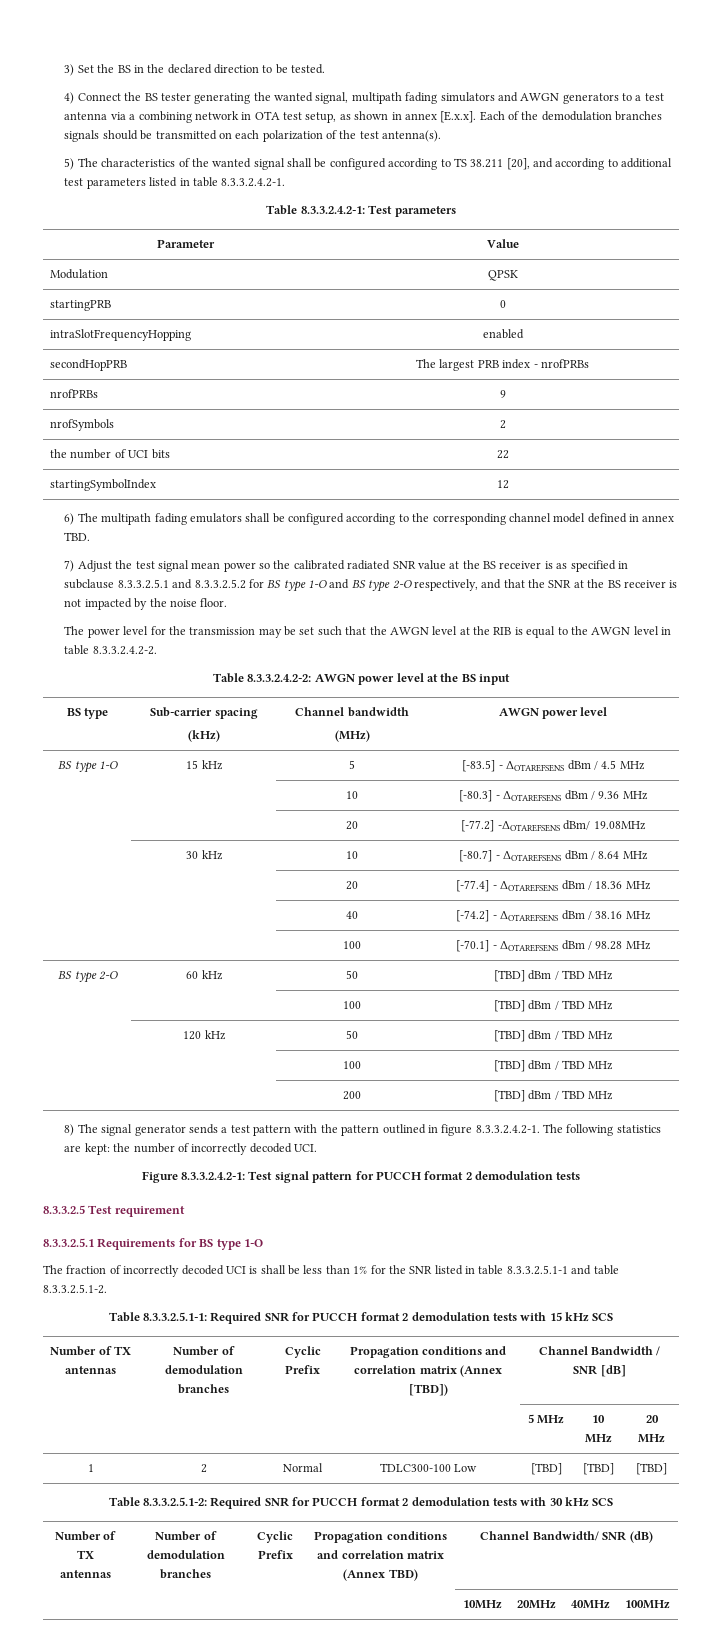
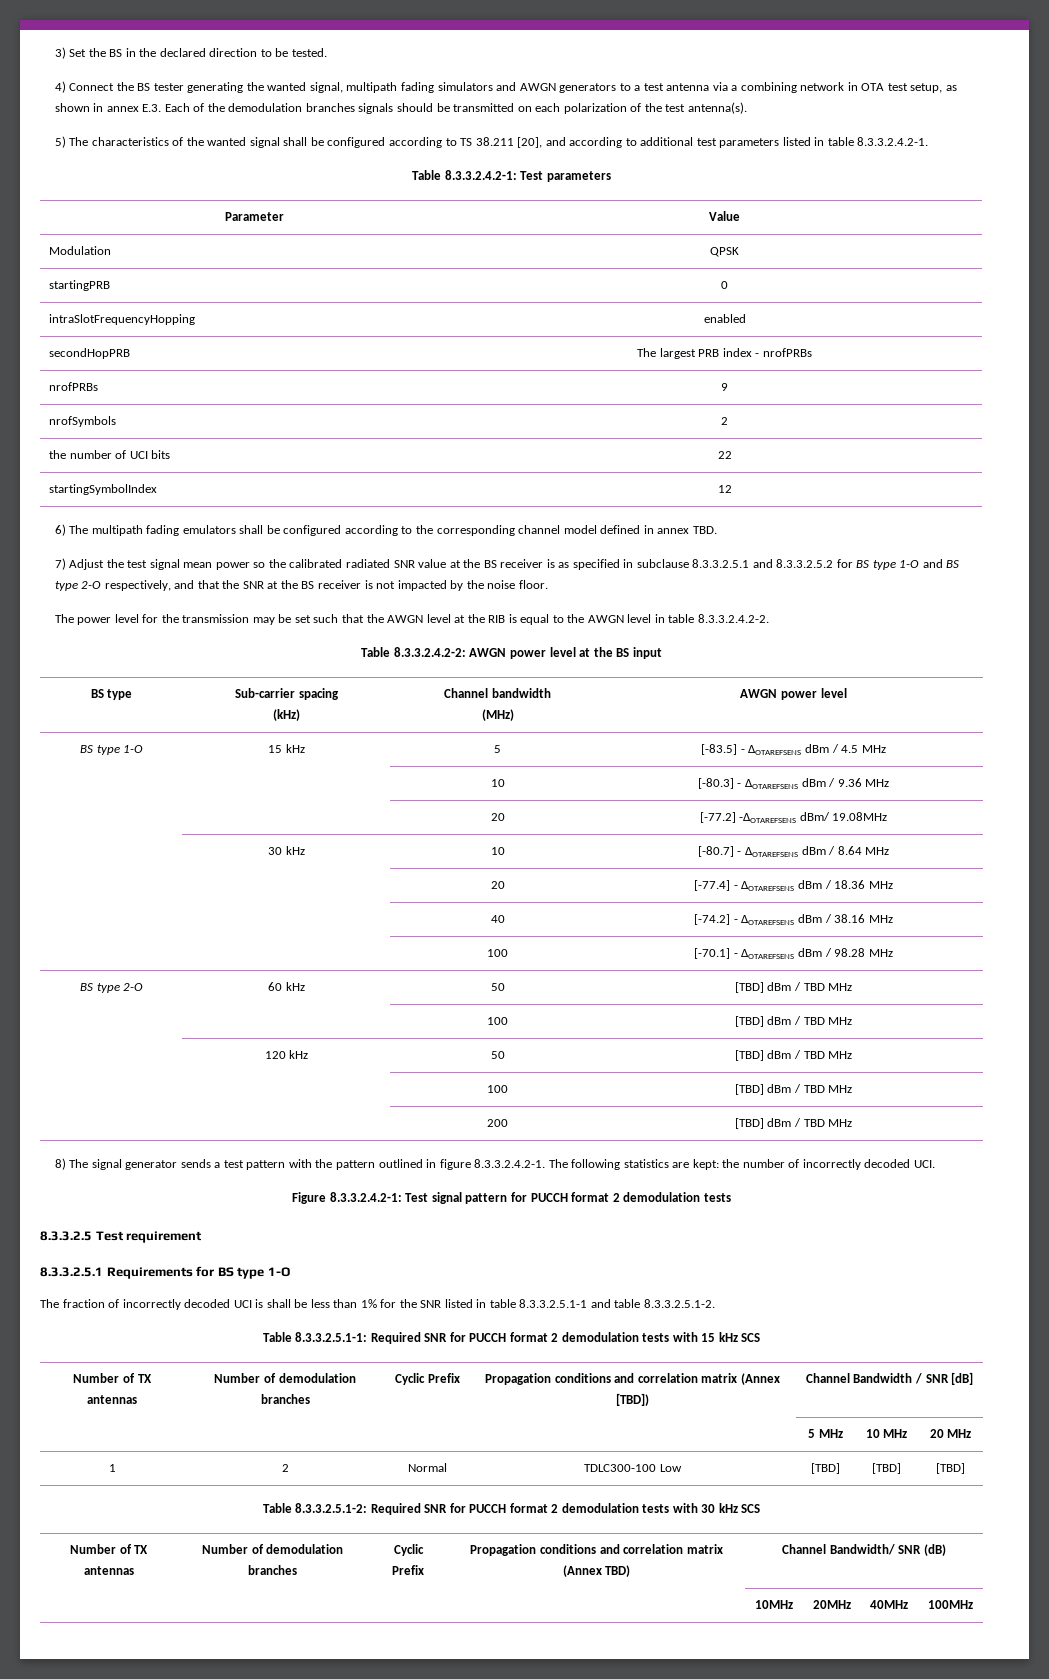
- 4) Connect the BS tester generating the wanted signal, multipath fading simulators and AWGN generators to a test antenna via a combining network in OTA test setup, as shown in annex [E.x.x]. Each of the demodulation branches signals should be transmitted on each polarization of the test antenna(s).
+ 4) Connect the BS tester generating the wanted signal, multipath fading simulators and AWGN generators to a test antenna via a combining network in OTA test setup, as shown in annex E.3. Each of the demodulation branches signals should be transmitted on each polarization of the test antenna(s).

